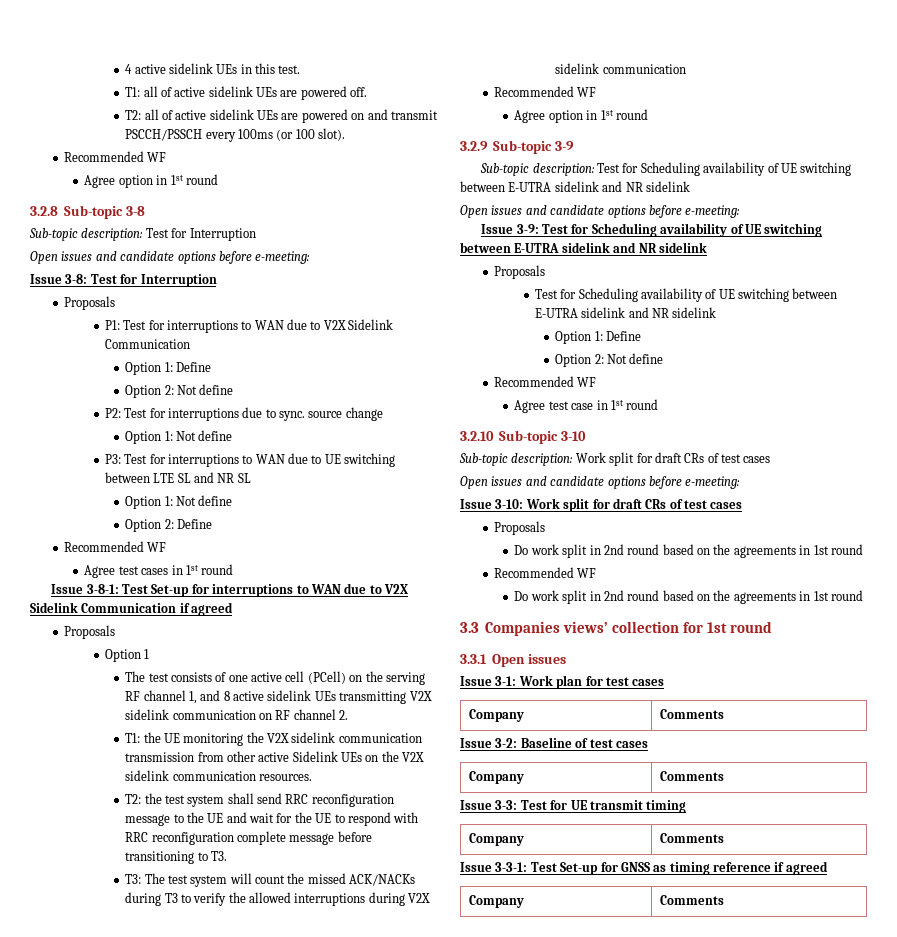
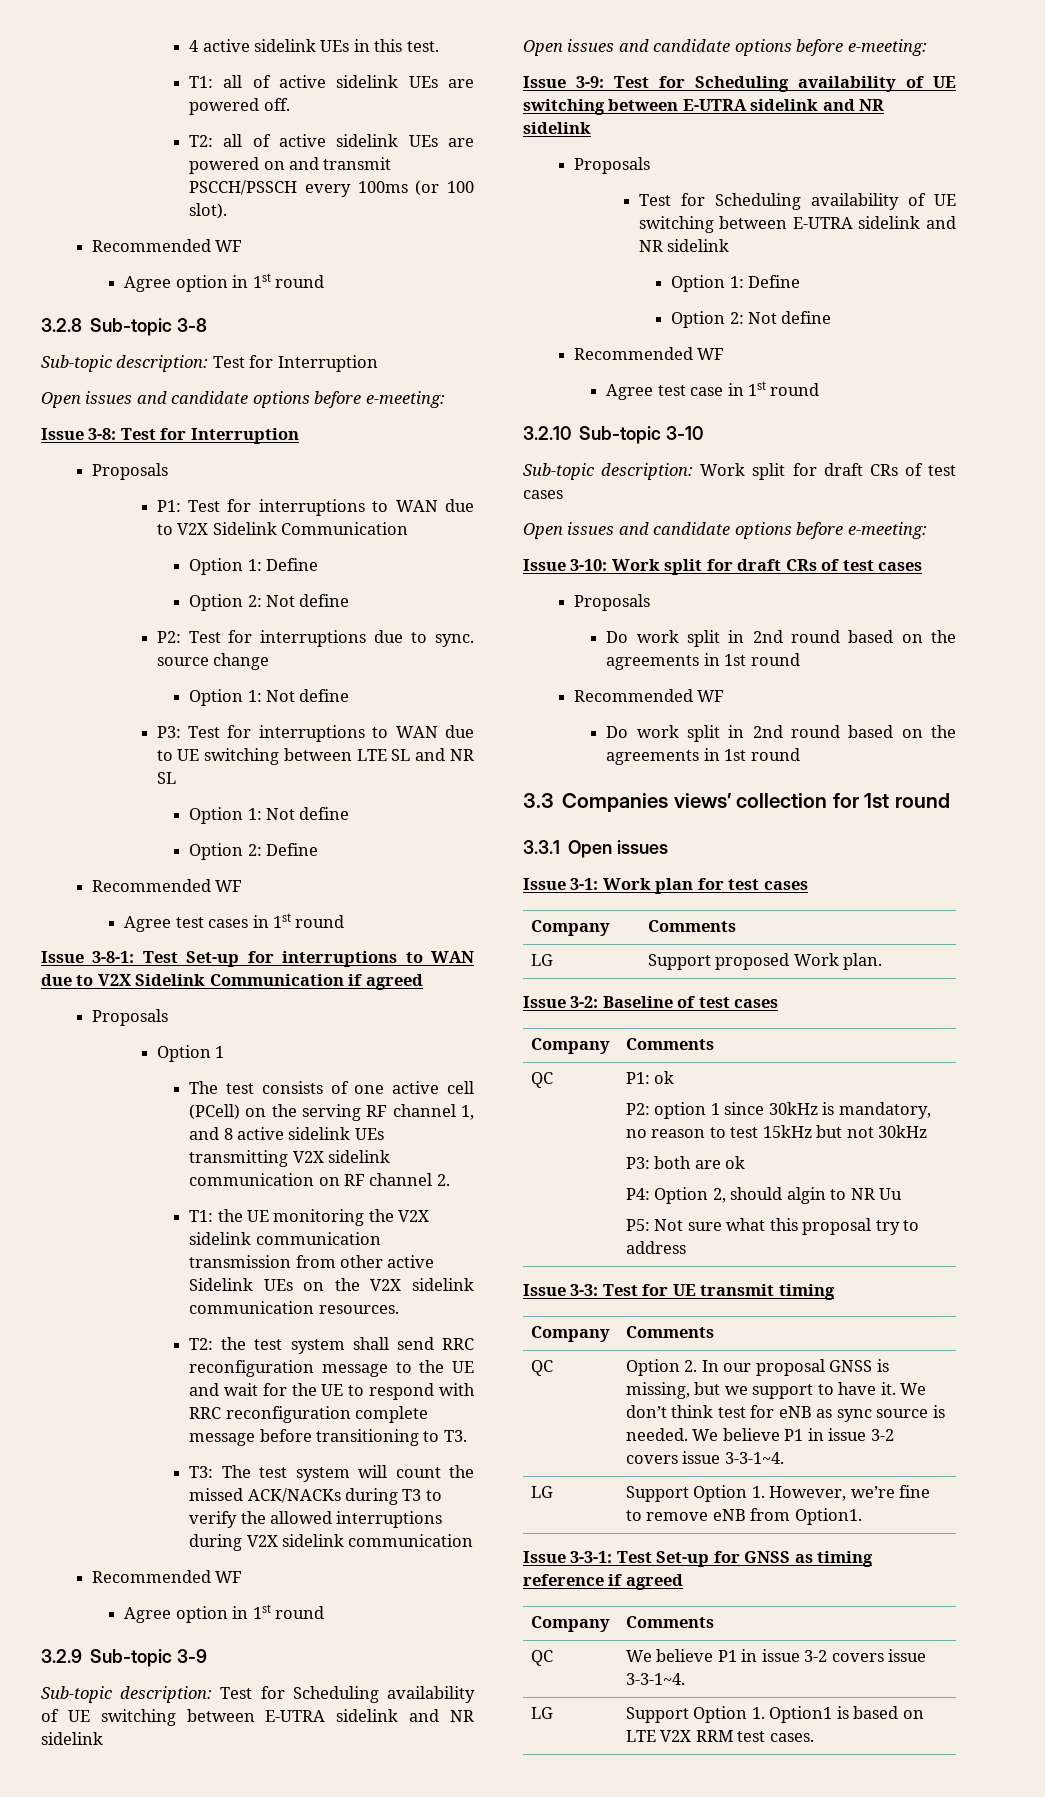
+ LG | Support proposed Work plan.
+ QC | P1: ok
+ P2: option 1 since 30kHz is mandatory, no reason to test 15kHz but not 30kHz
+ P3: both are ok
+ P4: Option 2, should algin to NR Uu
+ P5: Not sure what this proposal try to address
+ QC | Option 2. In our proposal GNSS is missing, but we support to have it. We don’t think test for eNB as sync source is needed. We believe P1 in issue 3-2 covers issue 3-3-1~4.
+ LG | Support Option 1. However, we’re fine to remove eNB from Option1.
+ QC | We believe P1 in issue 3-2 covers issue 3-3-1~4.
+ LG | Support Option 1. Option1 is based on LTE V2X RRM test cases.

